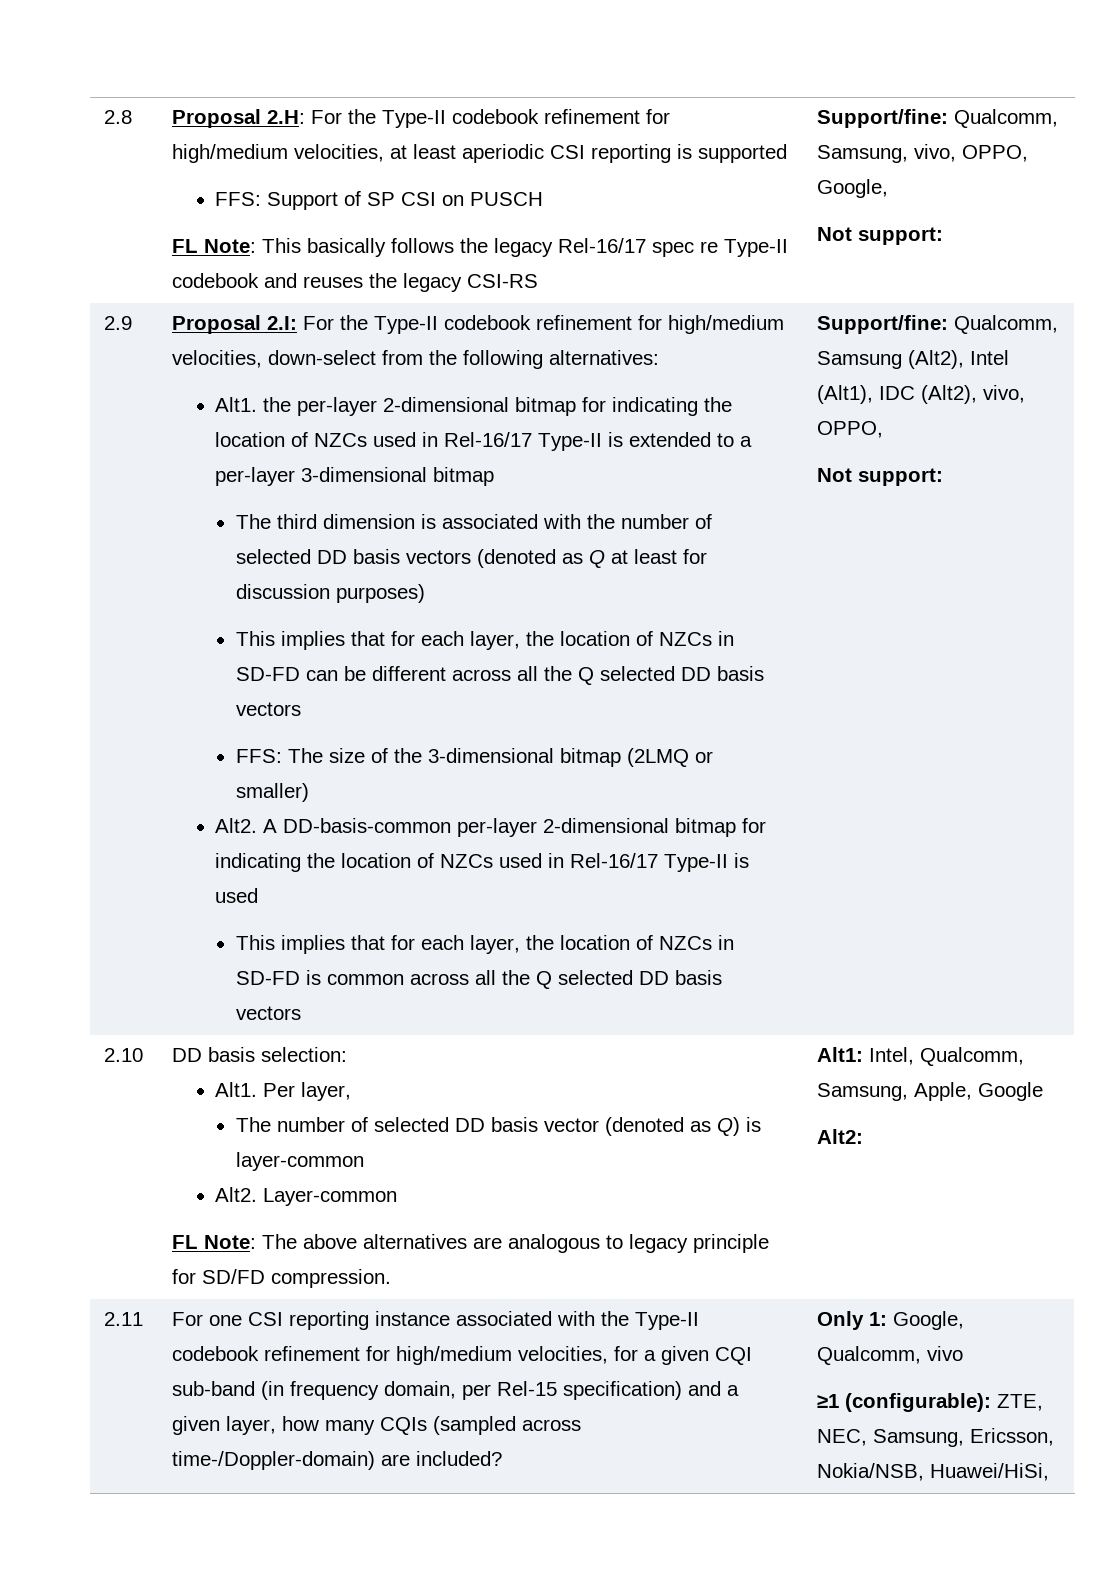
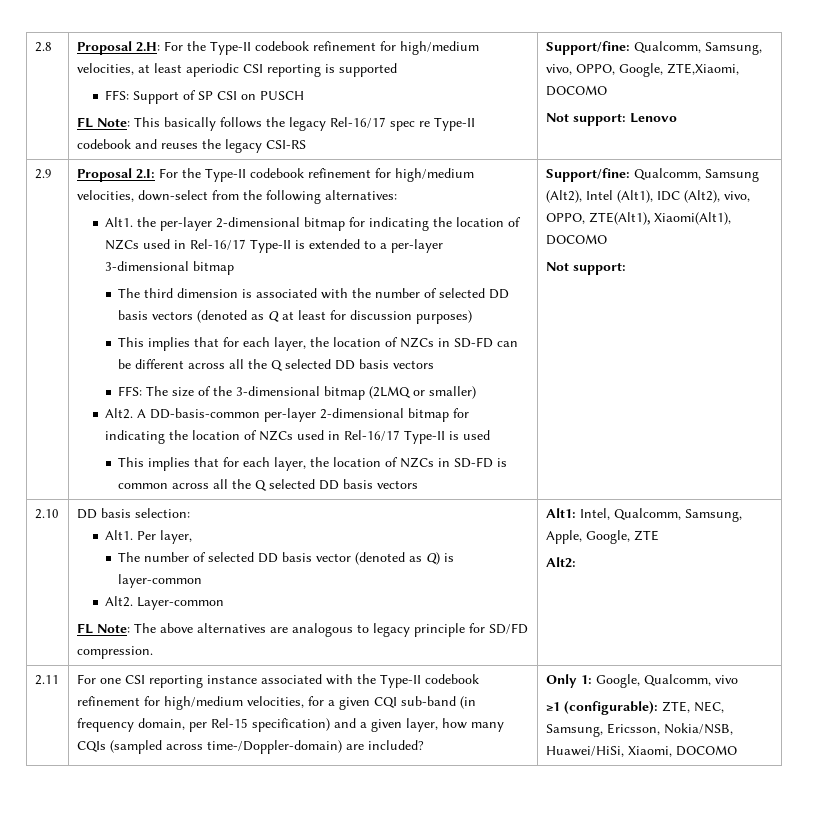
- Support/fine: Qualcomm, Samsung, vivo, OPPO, Google,
- Not support:
+ Support/fine: Qualcomm, Samsung, vivo, OPPO, Google, ZTE,Xiaomi, DOCOMO
+ Not support: Lenovo
- Support/fine: Qualcomm, Samsung (Alt2), Intel (Alt1), IDC (Alt2), vivo, OPPO,
+ Support/fine: Qualcomm, Samsung (Alt2), Intel (Alt1), IDC (Alt2), vivo, OPPO, ZTE(Alt1), Xiaomi(Alt1), DOCOMO
- Alt1: Intel, Qualcomm, Samsung, Apple, Google
+ Alt1: Intel, Qualcomm, Samsung, Apple, Google, ZTE
- ≥1 (configurable): ZTE, NEC, Samsung, Ericsson, Nokia/NSB, Huawei/HiSi,
+ ≥1 (configurable): ZTE, NEC, Samsung, Ericsson, Nokia/NSB, Huawei/HiSi, Xiaomi, DOCOMO

